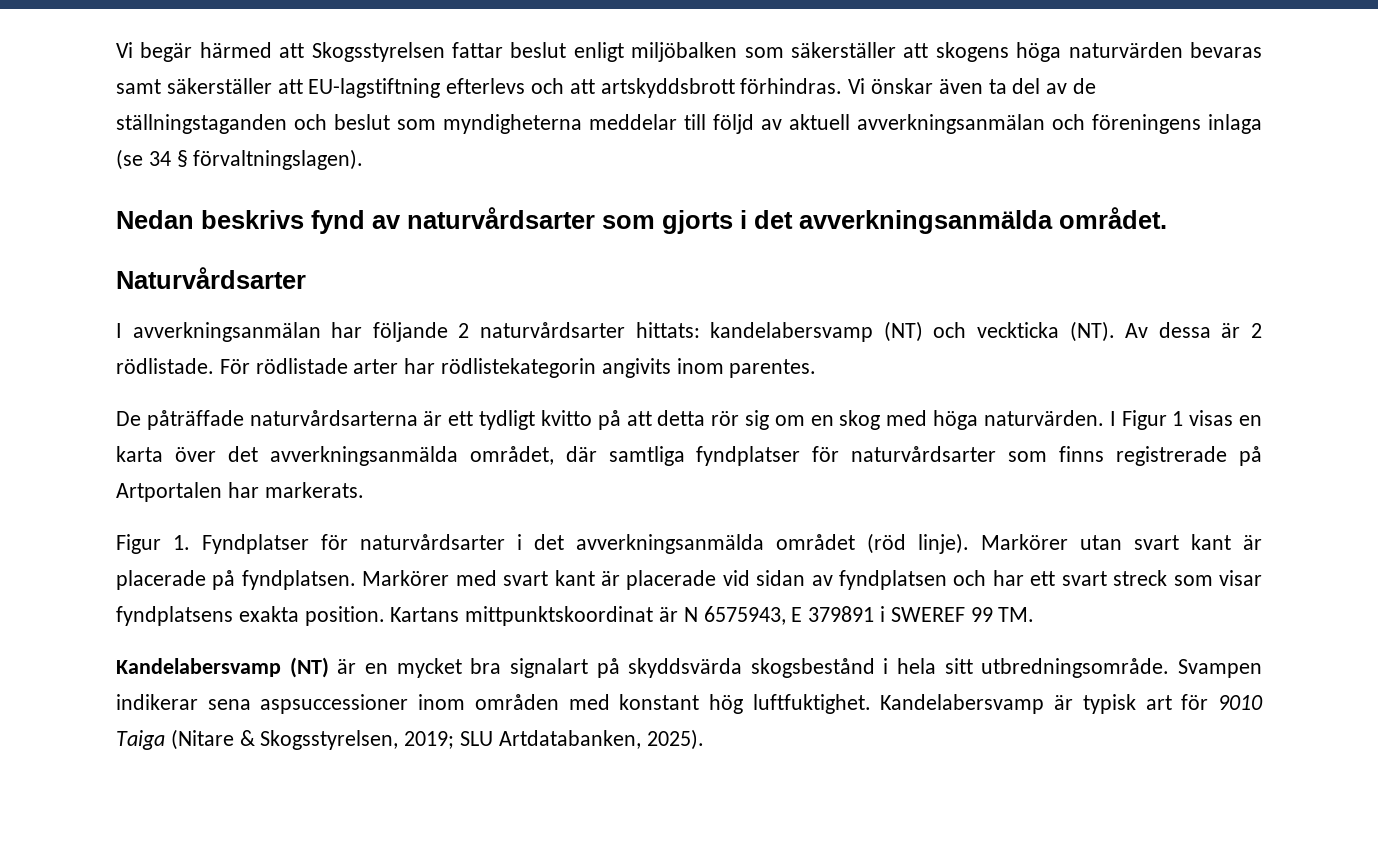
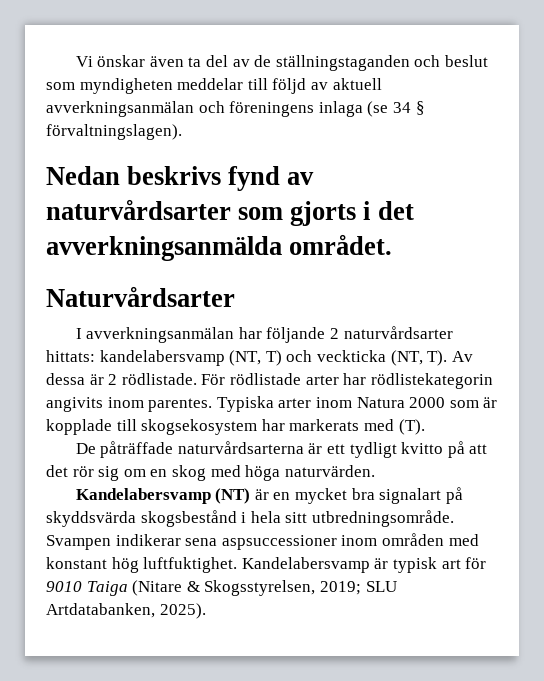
- Vi begär härmed att Skogsstyrelsen fattar beslut enligt miljöbalken som säkerställer att skogens höga naturvärden bevaras samt säkerställer att EU-lagstiftning efterlevs och att artskyddsbrott förhindras. Vi önskar även ta del av de ställningstaganden och beslut som myndigheterna meddelar till följd av aktuell avverkningsanmälan och föreningens inlaga (se 34 § förvaltningslagen).
+ Vi önskar även ta del av de ställningstaganden och beslut som myndigheten meddelar till följd av aktuell avverkningsanmälan och föreningens inlaga (se 34 § förvaltningslagen).
- I avverkningsanmälan har följande 2 naturvårdsarter hittats: kandelabersvamp (NT) och veckticka (NT). Av dessa är 2 rödlistade.
+ I avverkningsanmälan har följande 2 naturvårdsarter hittats: kandelabersvamp (NT, T) och veckticka (NT, T). Av dessa är 2 rödlistade.
+ Typiska arter inom Natura 2000 som är kopplade till skogsekosystem har markerats med (T).
- De påträffade naturvårdsarterna är ett tydligt kvitto på att detta rör sig om en skog med höga naturvärden. I Figur 1 visas en karta över det avverkningsanmälda området, där samtliga fyndplatser för naturvårdsarter som finns registrerade på Artportalen har markerats.
- Figur 1. Fyndplatser för naturvårdsarter i det avverkningsanmälda området (röd linje). Markörer utan svart kant är placerade på fyndplatsen. Markörer med svart kant är placerade vid sidan av fyndplatsen och har ett svart streck som visar fyndplatsens exakta position. Kartans mittpunktskoordinat är N 6575943, E 379891 i SWEREF 99 TM.
+ De påträffade naturvårdsarterna är ett tydligt kvitto på att det rör sig om en skog med höga naturvärden.

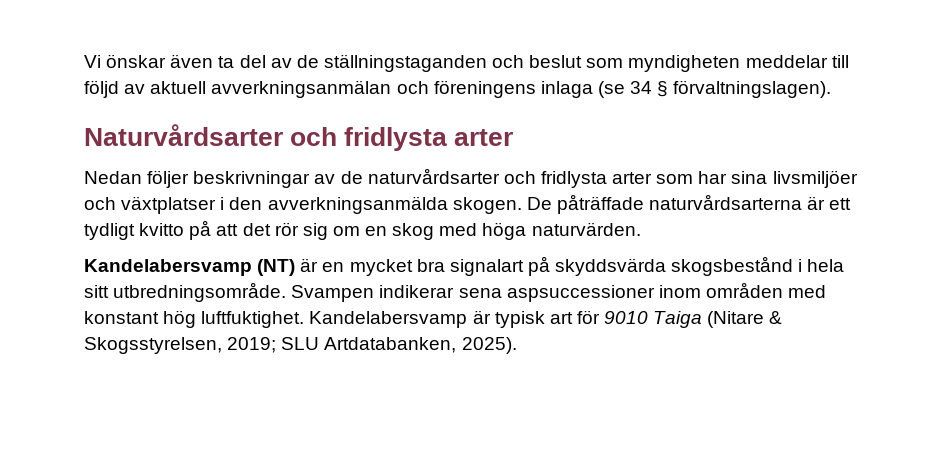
- Nedan beskrivs fynd av naturvårdsarter som gjorts i det avverkningsanmälda området.
- Naturvårdsarter
- I avverkningsanmälan har följande 2 naturvårdsarter hittats: kandelabersvamp (NT, T) och veckticka (NT, T). Av dessa är 2 rödlistade. För rödlistade arter har rödlistekategorin angivits inom parentes. Typiska arter inom Natura 2000 som är kopplade till skogsekosystem har markerats med (T).
- De påträffade naturvårdsarterna är ett tydligt kvitto på att det rör sig om en skog med höga naturvärden.
+ Naturvårdsarter och fridlysta arter
+ Nedan följer beskrivningar av de naturvårdsarter och fridlysta arter som har sina livsmiljöer och växtplatser i den avverkningsanmälda skogen. De påträffade naturvårdsarterna är ett tydligt kvitto på att det rör sig om en skog med höga naturvärden.

